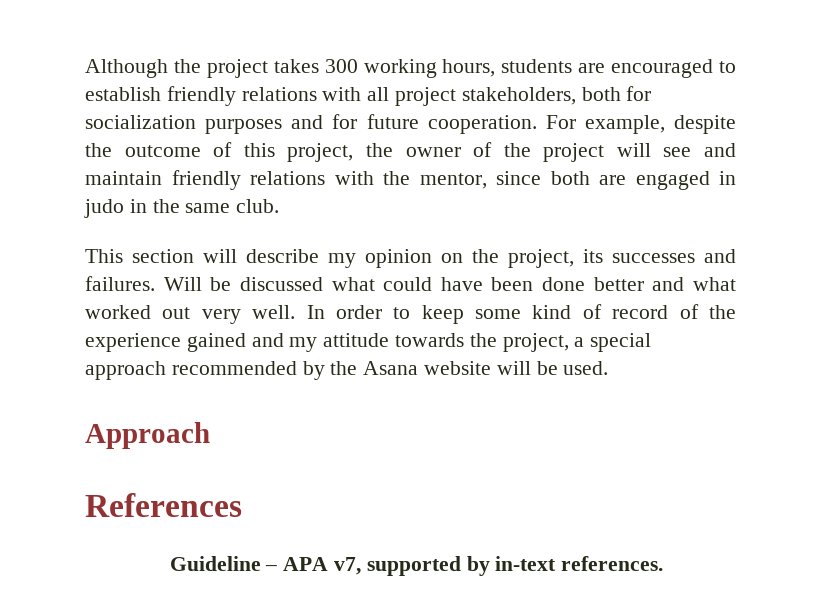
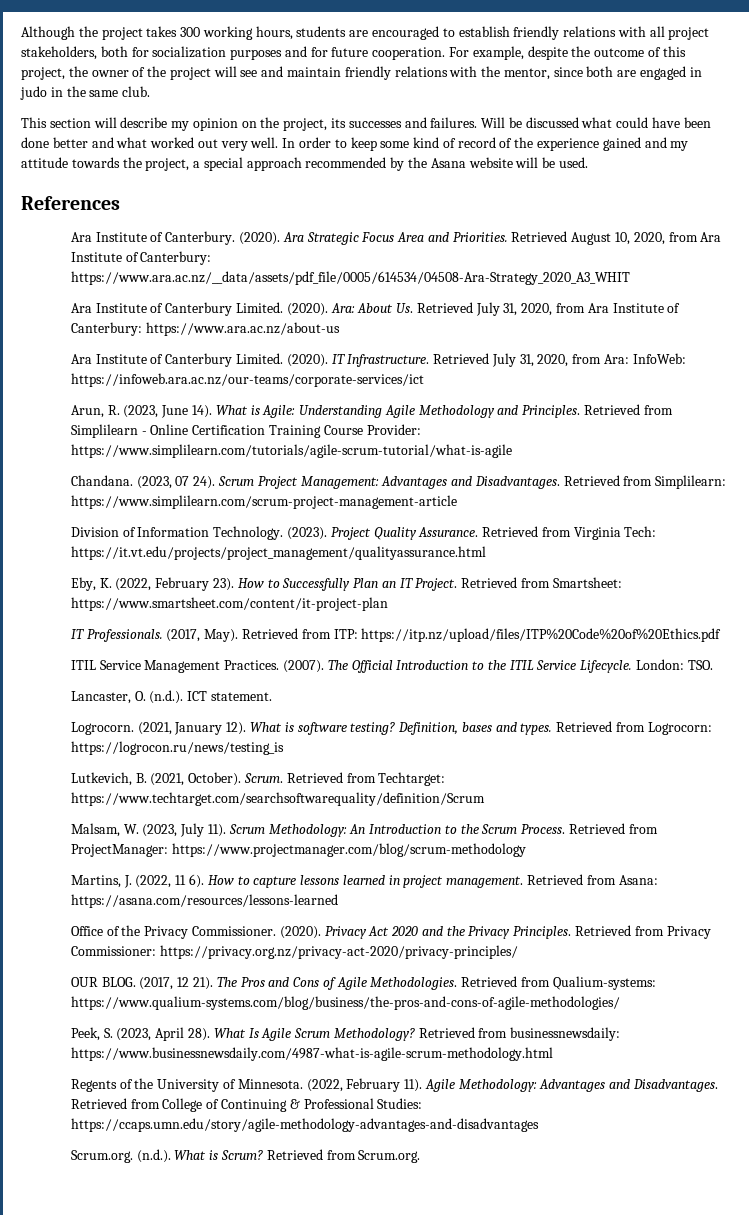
- Approach
- Guideline – APA v7, supported by in-text references.
+ Ara Institute of Canterbury. (2020). Ara Strategic Focus Area and Priorities. Retrieved August 10, 2020, from Ara Institute of Canterbury: https://www.ara.ac.nz/__data/assets/pdf_file/0005/614534/04508-Ara-Strategy_2020_A3_WHIT
+ Ara Institute of Canterbury Limited. (2020). Ara: About Us. Retrieved July 31, 2020, from Ara Institute of Canterbury: https://www.ara.ac.nz/about-us
+ Ara Institute of Canterbury Limited. (2020). IT Infrastructure. Retrieved July 31, 2020, from Ara: InfoWeb: https://infoweb.ara.ac.nz/our-teams/corporate-services/ict
+ Arun, R. (2023, June 14). What is Agile: Understanding Agile Methodology and Principles. Retrieved from Simplilearn - Online Certification Training Course Provider: https://www.simplilearn.com/tutorials/agile-scrum-tutorial/what-is-agile
+ Chandana. (2023, 07 24). Scrum Project Management: Advantages and Disadvantages. Retrieved from Simplilearn: https://www.simplilearn.com/scrum-project-management-article
+ Division of Information Technology. (2023). Project Quality Assurance. Retrieved from Virginia Tech: https://it.vt.edu/projects/project_management/qualityassurance.html
+ Eby, K. (2022, February 23). How to Successfully Plan an IT Project. Retrieved from Smartsheet: https://www.smartsheet.com/content/it-project-plan
+ IT Professionals. (2017, May). Retrieved from ITP: https://itp.nz/upload/files/ITP%20Code%20of%20Ethics.pdf
+ ITIL Service Management Practices. (2007). The Official Introduction to the ITIL Service Lifecycle. London: TSO.
+ Lancaster, O. (n.d.). ICT statement.
+ Logrocorn. (2021, January 12). What is software testing? Definition, bases and types. Retrieved from Logrocorn: https://logrocon.ru/news/testing_is
+ Lutkevich, B. (2021, October). Scrum. Retrieved from Techtarget: https://www.techtarget.com/searchsoftwarequality/definition/Scrum
+ Malsam, W. (2023, July 11). Scrum Methodology: An Introduction to the Scrum Process. Retrieved from ProjectManager: https://www.projectmanager.com/blog/scrum-methodology
+ Martins, J. (2022, 11 6). How to capture lessons learned in project management. Retrieved from Asana: https://asana.com/resources/lessons-learned
+ Office of the Privacy Commissioner. (2020). Privacy Act 2020 and the Privacy Principles. Retrieved from Privacy Commissioner: https://privacy.org.nz/privacy-act-2020/privacy-principles/
+ OUR BLOG. (2017, 12 21). The Pros and Cons of Agile Methodologies. Retrieved from Qualium-systems: https://www.qualium-systems.com/blog/business/the-pros-and-cons-of-agile-methodologies/
+ Peek, S. (2023, April 28). What Is Agile Scrum Methodology? Retrieved from businessnewsdaily: https://www.businessnewsdaily.com/4987-what-is-agile-scrum-methodology.html
+ Regents of the University of Minnesota. (2022, February 11). Agile Methodology: Advantages and Disadvantages. Retrieved from College of Continuing & Professional Studies: https://ccaps.umn.edu/story/agile-methodology-advantages-and-disadvantages
+ Scrum.org. (n.d.). What is Scrum? Retrieved from Scrum.org.

